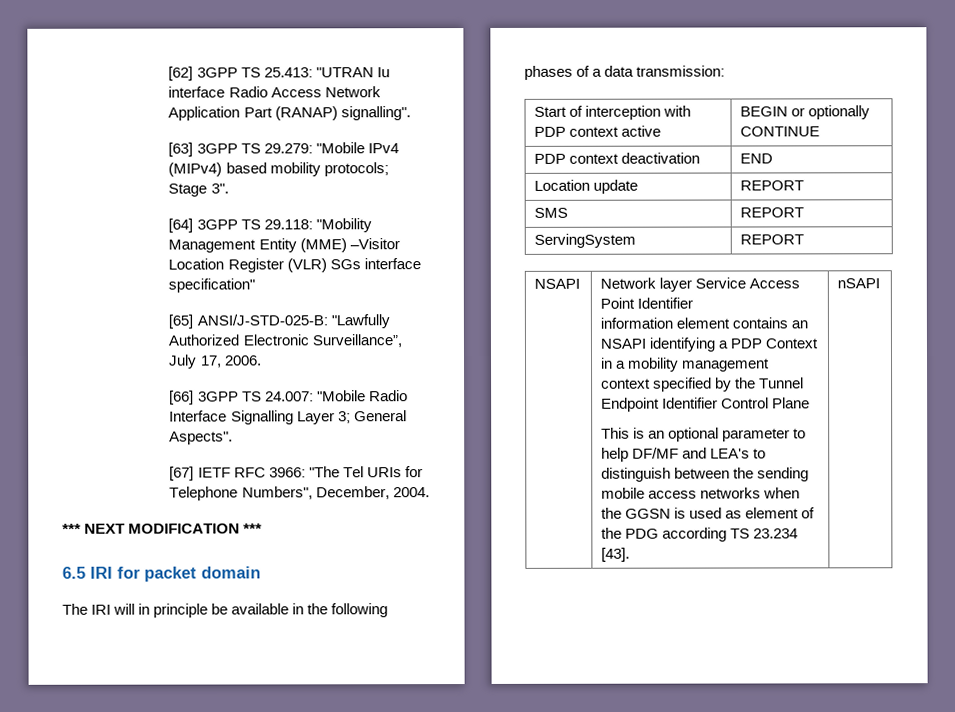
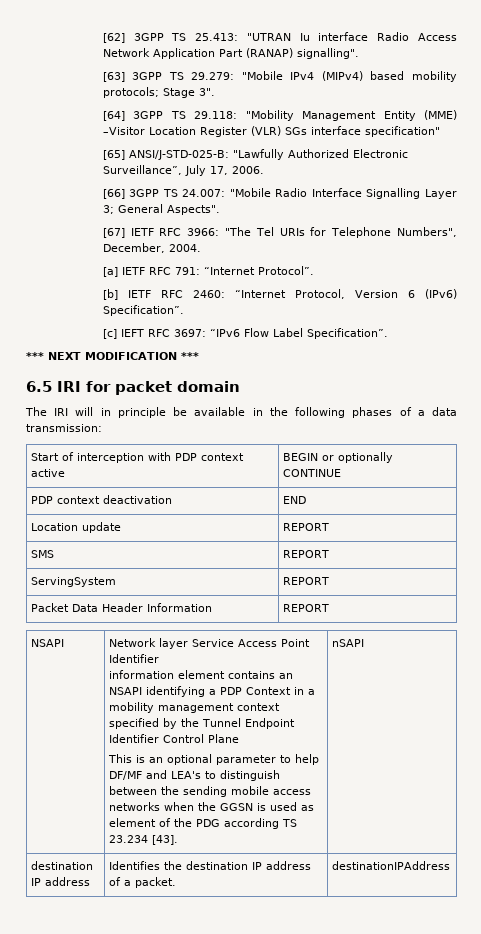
+ [a] IETF RFC 791: “Internet Protocol”.
+ [b] IETF RFC 2460: “Internet Protocol, Version 6 (IPv6) Specification”.
+ [c] IEFT RFC 3697: “IPv6 Flow Label Specification”.
+ Packet Data Header Information | REPORT
+ destination IP address | Identifies the destination IP address of a packet. | destinationIPAddress

